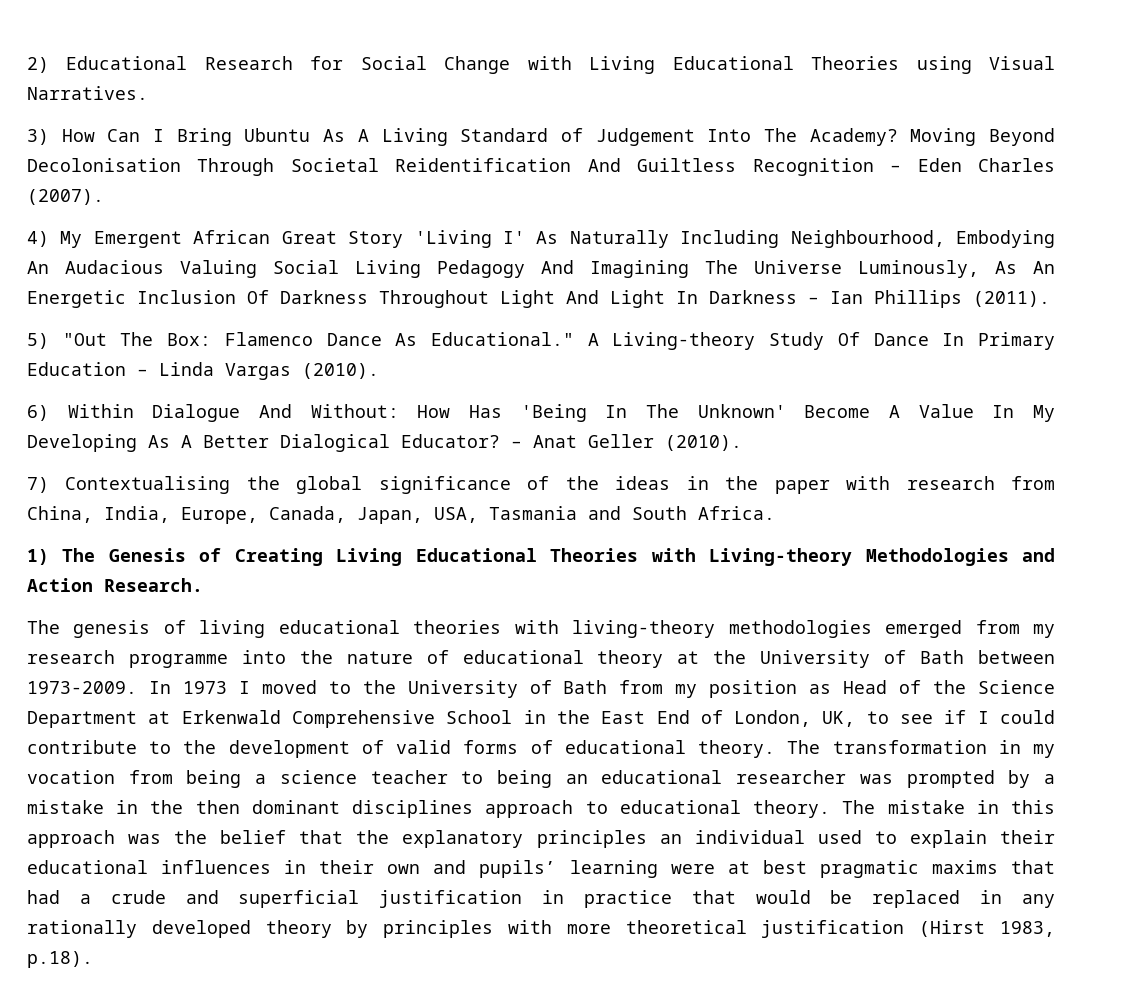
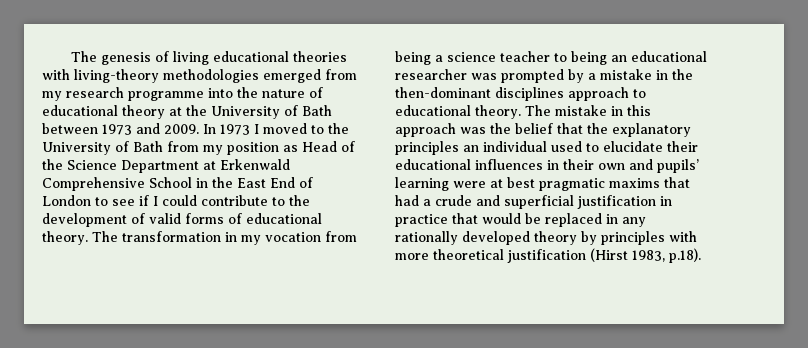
- 2) Educational Research for Social Change with Living Educational Theories using Visual Narratives.
- 3) How Can I Bring Ubuntu As A Living Standard of Judgement Into The Academy? Moving Beyond Decolonisation Through Societal Reidentification And Guiltless Recognition – Eden Charles (2007).
- 4) My Emergent African Great Story 'Living I' As Naturally Including Neighbourhood, Embodying An Audacious Valuing Social Living Pedagogy And Imagining The Universe Luminously, As An Energetic Inclusion Of Darkness Throughout Light And Light In Darkness – Ian Phillips (2011).
- 5) "Out The Box: Flamenco Dance As Educational." A Living-theory Study Of Dance In Primary Education – Linda Vargas (2010).
- 6) Within Dialogue And Without: How Has 'Being In The Unknown' Become A Value In My Developing As A Better Dialogical Educator? – Anat Geller (2010).
- 7) Contextualising the global significance of the ideas in the paper with research from China, India, Europe, Canada, Japan, USA, Tasmania and South Africa.
- 1) The Genesis of Creating Living Educational Theories with Living-theory Methodologies and Action Research.
- The genesis of living educational theories with living-theory methodologies emerged from my research programme into the nature of educational theory at the University of Bath between 1973-2009.
+ The genesis of living educational theories with living-theory methodologies emerged from my research programme into the nature of educational theory at the University of Bath between 1973 and 2009.
- In 1973 I moved to the University of Bath from my position as Head of the Science Department at Erkenwald Comprehensive School in the East End of London, UK, to see if I could contribute to the development of valid forms of educational theory.
+ In 1973 I moved to the University of Bath from my position as Head of the Science Department at Erkenwald Comprehensive School in the East End of London to see if I could contribute to the development of valid forms of educational theory.
- The transformation in my vocation from being a science teacher to being an educational researcher was prompted by a mistake in the then dominant disciplines approach to educational theory.
+ The transformation in my vocation from being a science teacher to being an educational researcher was prompted by a mistake in the then-dominant disciplines approach to educational theory.
- The mistake in this approach was the belief that the explanatory principles an individual used to explain their educational influences in their own and pupils’ learning were at best pragmatic maxims that had a crude and superficial justification in practice that would be replaced in any rationally developed theory by principles with more theoretical justification (Hirst 1983, p.18).
+ The mistake in this approach was the belief that the explanatory principles an individual used to elucidate their educational influences in their own and pupils’ learning were at best pragmatic maxims that had a crude and superficial justification in practice that would be replaced in any rationally developed theory by principles with more theoretical justification (Hirst 1983, p.18).

